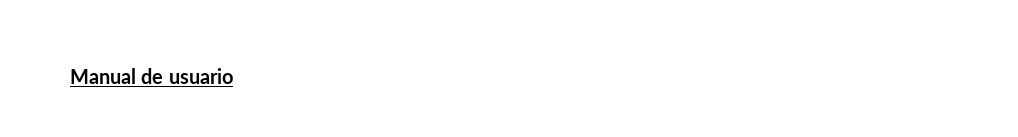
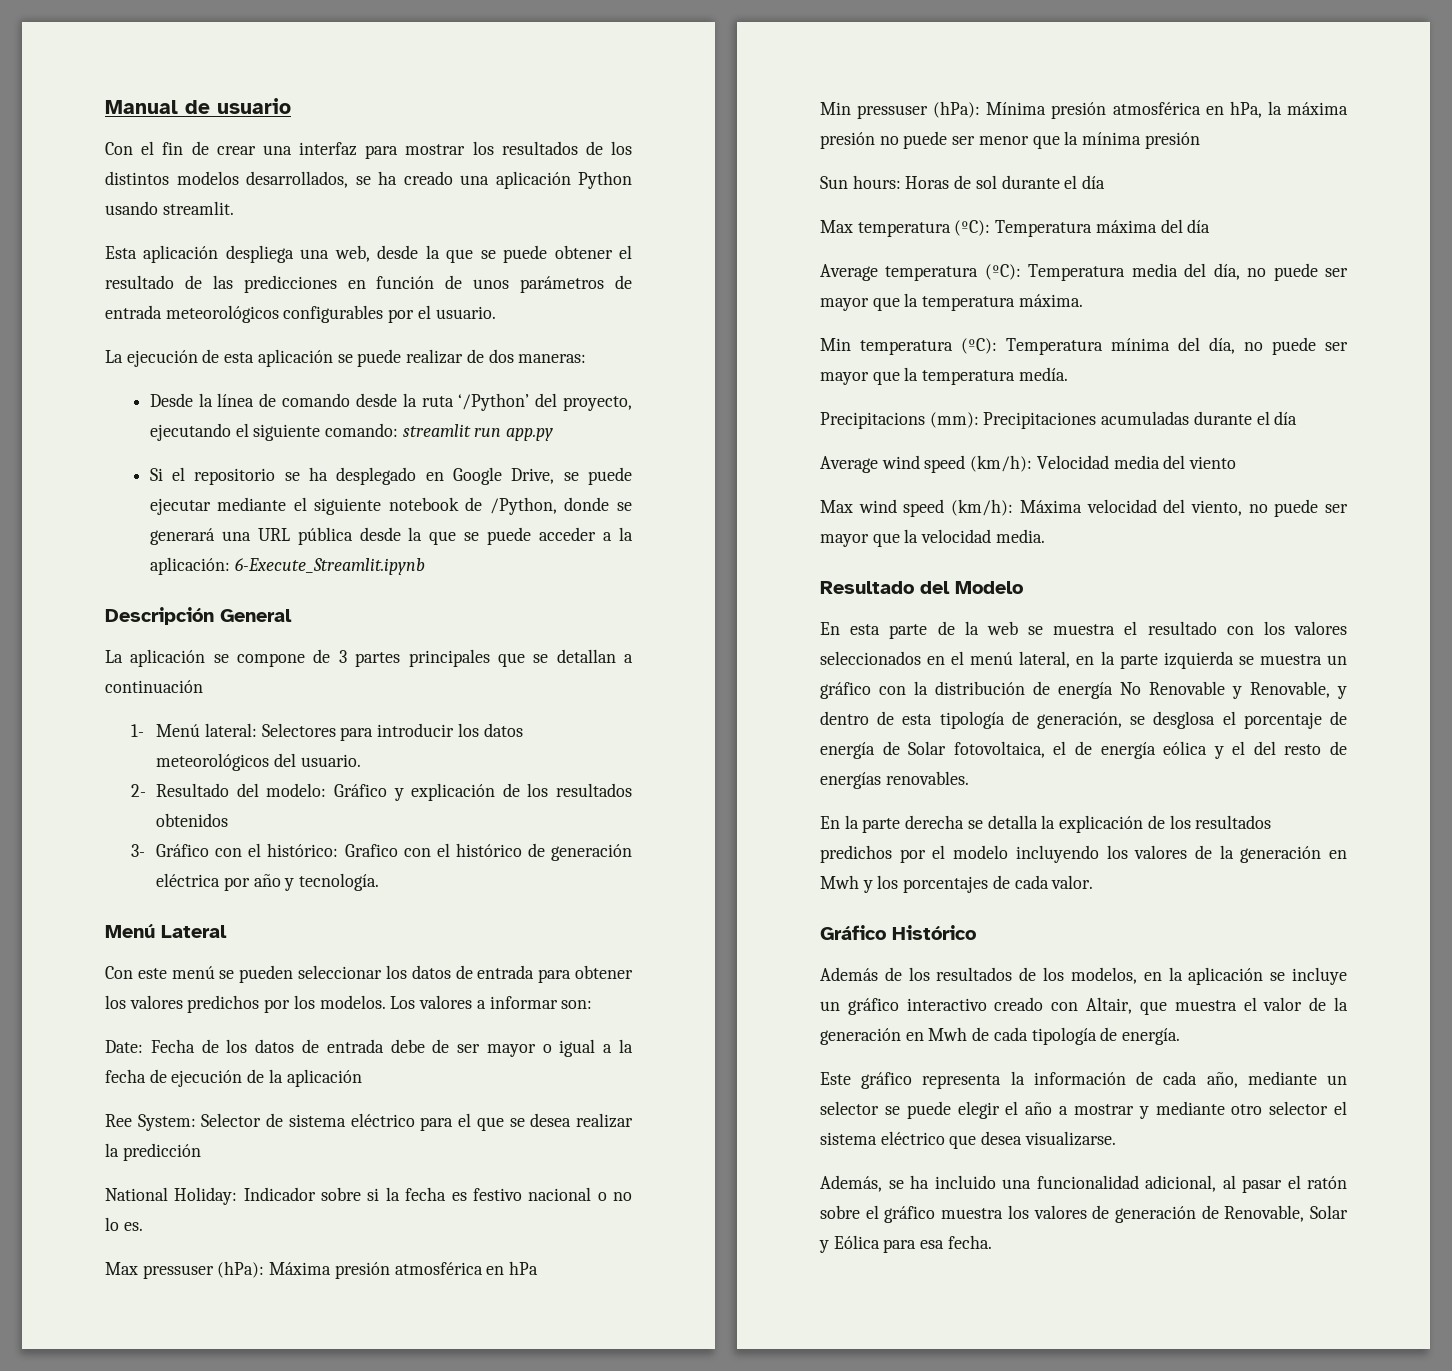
+ Con el fin de crear una interfaz para mostrar los resultados de los distintos modelos desarrollados, se ha creado una aplicación Python usando streamlit.
+ Esta aplicación despliega una web, desde la que se puede obtener el resultado de las predicciones en función de unos parámetros de entrada meteorológicos configurables por el usuario.
+ La ejecución de esta aplicación se puede realizar de dos maneras:
+ Desde la línea de comando desde la ruta ‘/Python’ del proyecto, ejecutando el siguiente comando: streamlit run app.py
+ Si el repositorio se ha desplegado en Google Drive, se puede ejecutar mediante el siguiente notebook de /Python, donde se generará una URL pública desde la que se puede acceder a la aplicación: 6-Execute_Streamlit.ipynb
+ Descripción General
+ La aplicación se compone de 3 partes principales que se detallan a continuación
+ 1- Menú lateral: Selectores para introducir los datos meteorológicos del usuario.
+ 2- Resultado del modelo: Gráfico y explicación de los resultados obtenidos
+ 3- Gráfico con el histórico: Grafico con el histórico de generación eléctrica por año y tecnología.
+ Menú Lateral
+ Con este menú se pueden seleccionar los datos de entrada para obtener los valores predichos por los modelos. Los valores a informar son:
+ Date: Fecha de los datos de entrada debe de ser mayor o igual a la fecha de ejecución de la aplicación
+ Ree System: Selector de sistema eléctrico para el que se desea realizar la predicción
+ National Holiday: Indicador sobre si la fecha es festivo nacional o no lo es.
+ Max pressuser (hPa): Máxima presión atmosférica en hPa
+ Min pressuser (hPa): Mínima presión atmosférica en hPa, la máxima presión no puede ser menor que la mínima presión
+ Sun hours: Horas de sol durante el día
+ Max temperatura (ºC): Temperatura máxima del día
+ Average temperatura (ºC): Temperatura media del día, no puede ser mayor que la temperatura máxima.
+ Min temperatura (ºC): Temperatura mínima del día, no puede ser mayor que la temperatura medía.
+ Precipitacions (mm): Precipitaciones acumuladas durante el día
+ Average wind speed (km/h): Velocidad media del viento
+ Max wind speed (km/h): Máxima velocidad del viento, no puede ser mayor que la velocidad media.
+ Resultado del Modelo
+ En esta parte de la web se muestra el resultado con los valores seleccionados en el menú lateral, en la parte izquierda se muestra un gráfico con la distribución de energía No Renovable y Renovable, y dentro de esta tipología de generación, se desglosa el porcentaje de energía de Solar fotovoltaica, el de energía eólica y el del resto de energías renovables.
+ En la parte derecha se detalla la explicación de los resultados predichos por el modelo incluyendo los valores de la generación en Mwh y los porcentajes de cada valor.
+ Gráfico Histórico
+ Además de los resultados de los modelos, en la aplicación se incluye un gráfico interactivo creado con Altair, que muestra el valor de la generación en Mwh de cada tipología de energía.
+ Este gráfico representa la información de cada año, mediante un selector se puede elegir el año a mostrar y mediante otro selector el sistema eléctrico que desea visualizarse.
+ Además, se ha incluido una funcionalidad adicional, al pasar el ratón sobre el gráfico muestra los valores de generación de Renovable, Solar y Eólica para esa fecha.

